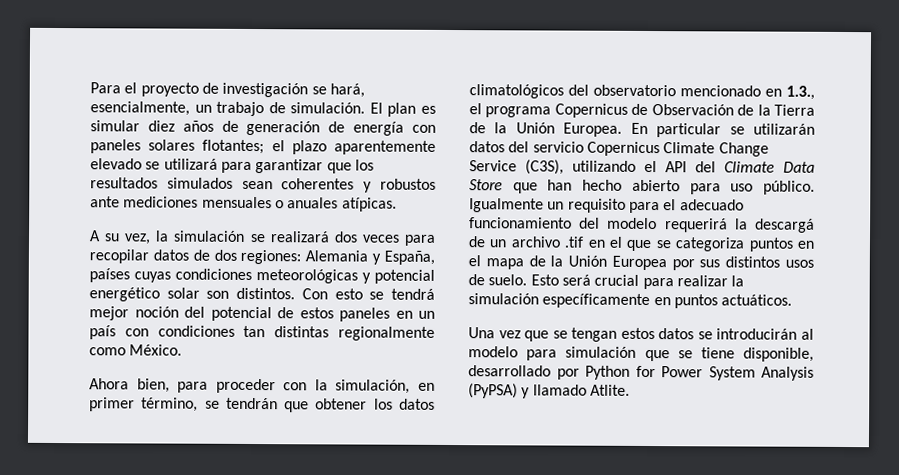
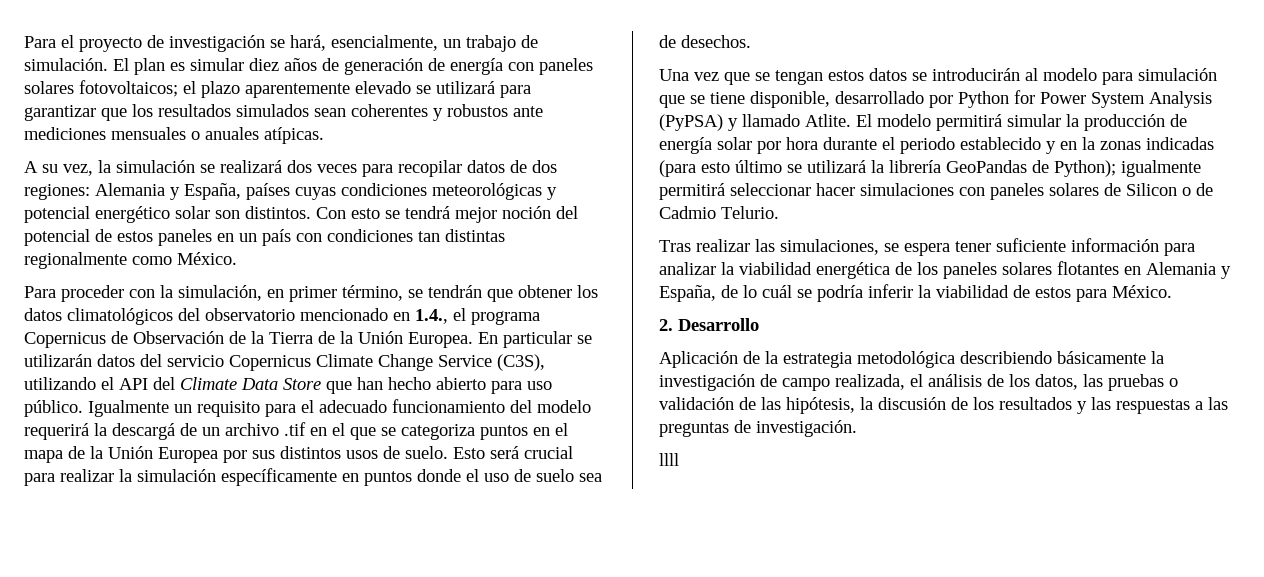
- El plan es simular diez años de generación de energía con paneles solares flotantes; el plazo aparentemente elevado se utilizará para garantizar que los resultados simulados sean coherentes y robustos ante mediciones mensuales o anuales atípicas.
+ El plan es simular diez años de generación de energía con paneles solares fotovoltaicos; el plazo aparentemente elevado se utilizará para garantizar que los resultados simulados sean coherentes y robustos ante mediciones mensuales o anuales atípicas.
- Ahora bien, para proceder con la simulación, en primer término, se tendrán que obtener los datos climatológicos del observatorio mencionado en 1.3., el programa Copernicus de Observación de la Tierra de la Unión Europea.
+ Para proceder con la simulación, en primer término, se tendrán que obtener los datos climatológicos del observatorio mencionado en 1.4., el programa Copernicus de Observación de la Tierra de la Unión Europea.
- Esto será crucial para realizar la simulación específicamente en puntos actuáticos.
+ Esto será crucial para realizar la simulación específicamente en puntos donde el uso de suelo sea de desechos.
+ El modelo permitirá simular la producción de energía solar por hora durante el periodo establecido y en la zonas indicadas (para esto último se utilizará la librería GeoPandas de Python); igualmente permitirá seleccionar hacer simulaciones con paneles solares de Silicon o de Cadmio Telurio.
+ Tras realizar las simulaciones, se espera tener suficiente información para analizar la viabilidad energética de los paneles solares flotantes en Alemania y España, de lo cuál se podría inferir la viabilidad de estos para México.
+ 2. Desarrollo
+ Aplicación de la estrategia metodológica describiendo básicamente la investigación de campo realizada, el análisis de los datos, las pruebas o validación de las hipótesis, la discusión de los resultados y las respuestas a las preguntas de investigación.
+ llll

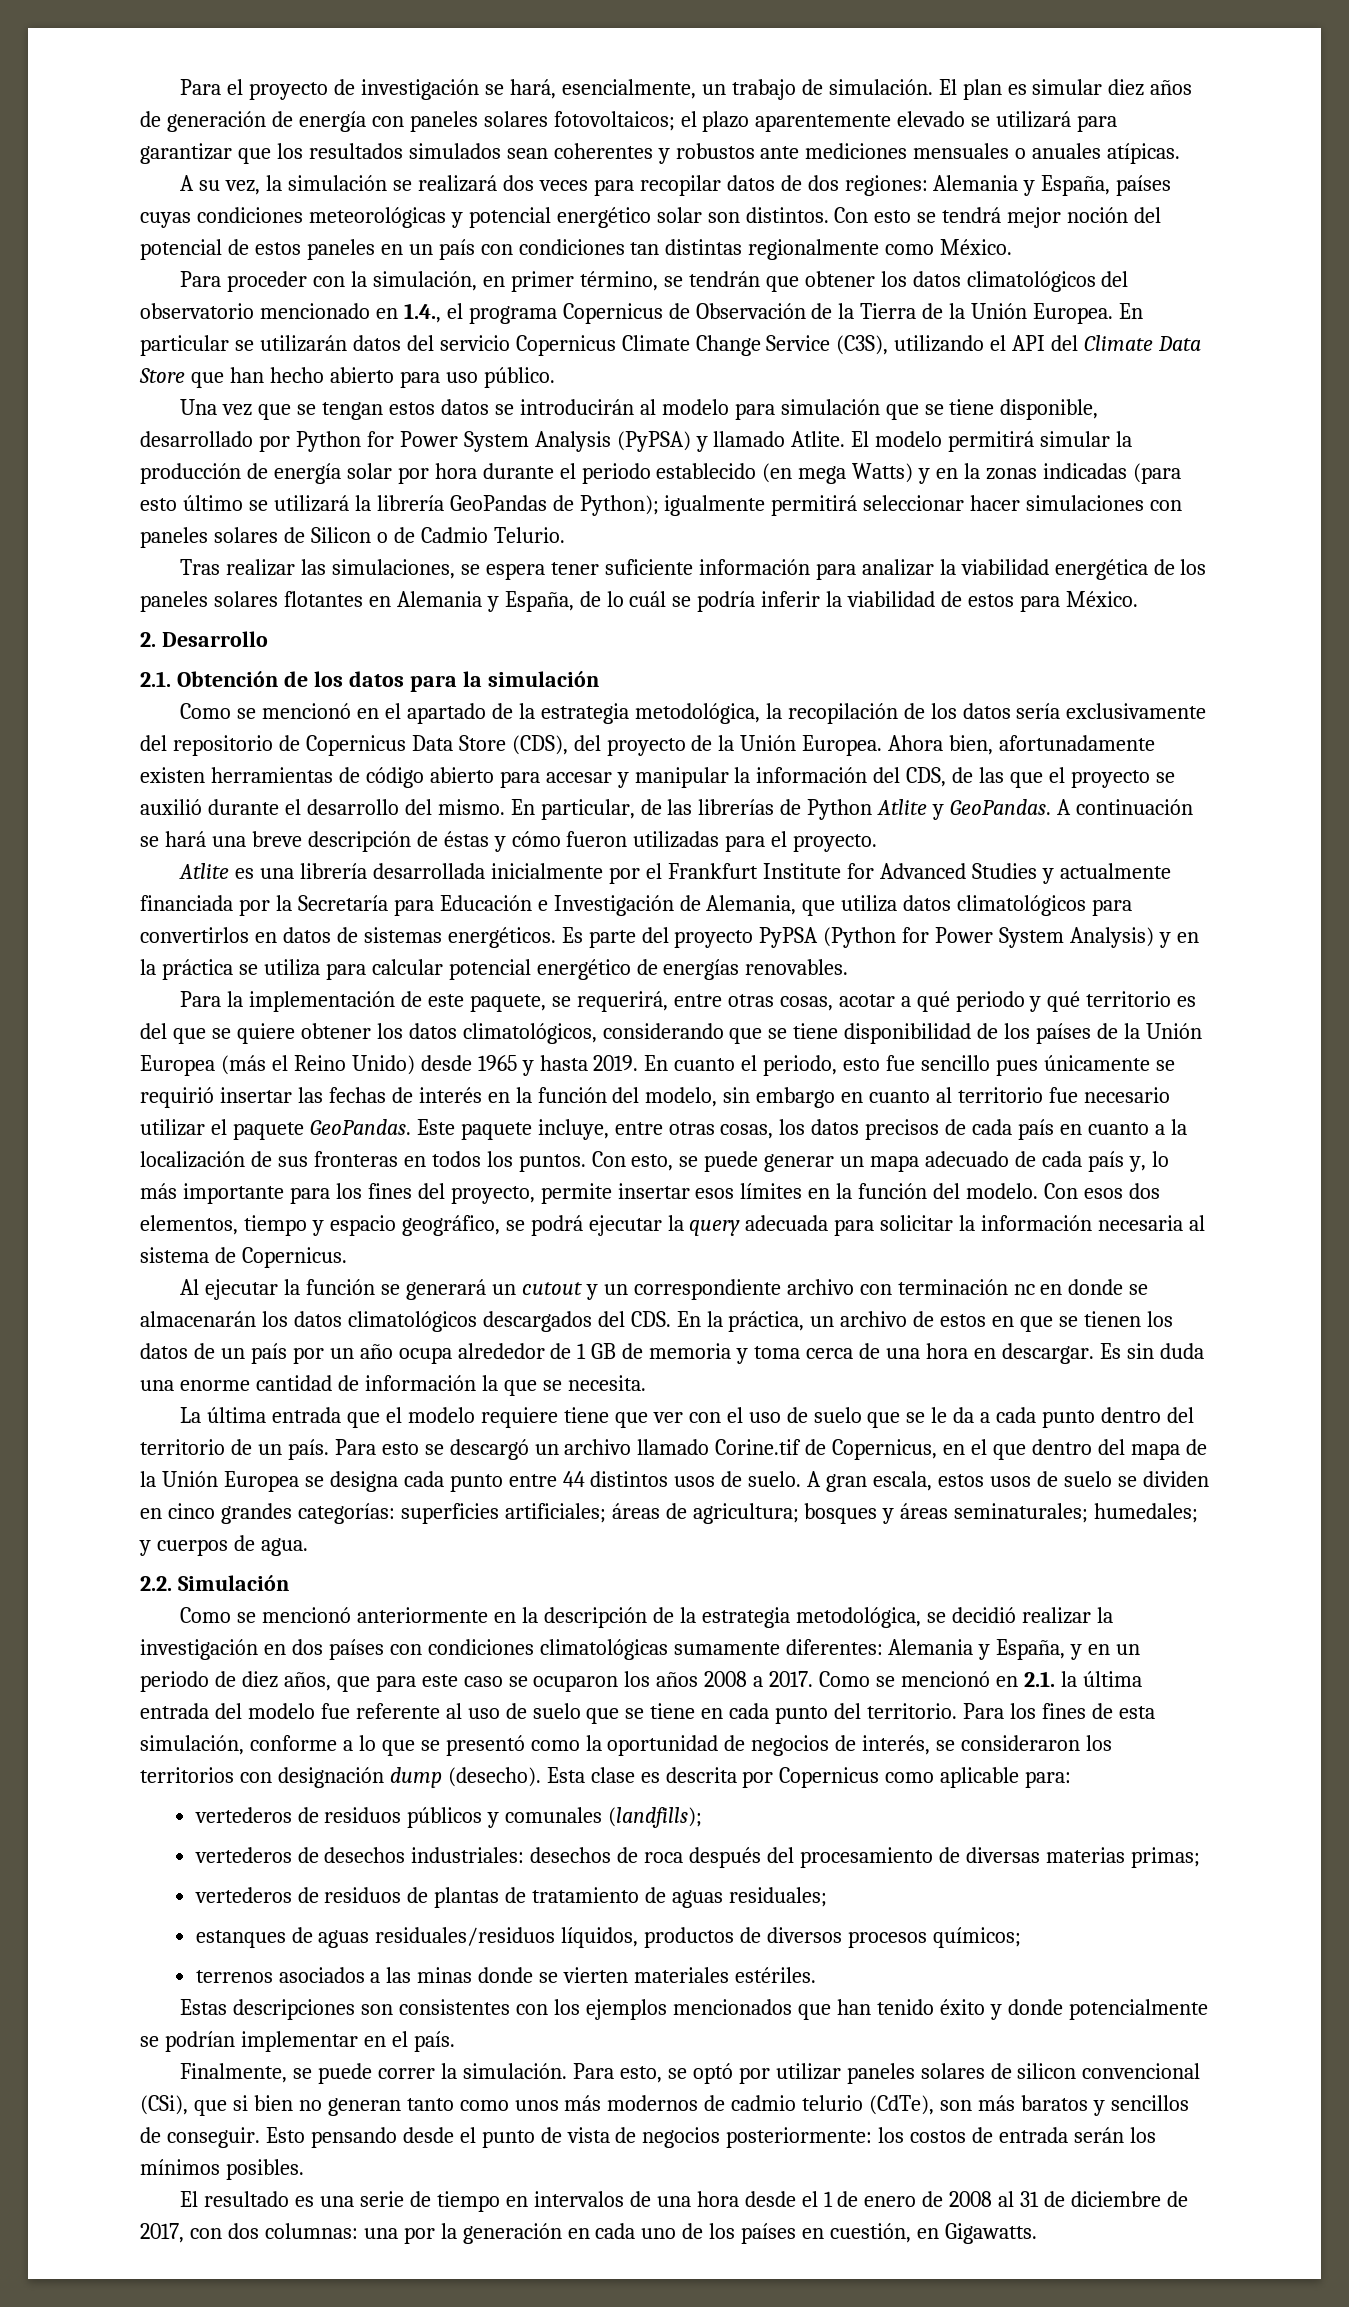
- Igualmente un requisito para el adecuado funcionamiento del modelo requerirá la descargá de un archivo .tif en el que se categoriza puntos en el mapa de la Unión Europea por sus distintos usos de suelo. Esto será crucial para realizar la simulación específicamente en puntos donde el uso de suelo sea de desechos.
- El modelo permitirá simular la producción de energía solar por hora durante el periodo establecido y en la zonas indicadas (para esto último se utilizará la librería GeoPandas de Python); igualmente permitirá seleccionar hacer simulaciones con paneles solares de Silicon o de Cadmio Telurio.
+ El modelo permitirá simular la producción de energía solar por hora durante el periodo establecido (en mega Watts) y en la zonas indicadas (para esto último se utilizará la librería GeoPandas de Python); igualmente permitirá seleccionar hacer simulaciones con paneles solares de Silicon o de Cadmio Telurio.
- Aplicación de la estrategia metodológica describiendo básicamente la investigación de campo realizada, el análisis de los datos, las pruebas o validación de las hipótesis, la discusión de los resultados y las respuestas a las preguntas de investigación.
- llll
+ 2.1. Obtención de los datos para la simulación
+ Como se mencionó en el apartado de la estrategia metodológica, la recopilación de los datos sería exclusivamente del repositorio de Copernicus Data Store (CDS), del proyecto de la Unión Europea. Ahora bien, afortunadamente existen herramientas de código abierto para accesar y manipular la información del CDS, de las que el proyecto se auxilió durante el desarrollo del mismo. En particular, de las librerías de Python Atlite y GeoPandas. A continuación se hará una breve descripción de éstas y cómo fueron utilizadas para el proyecto.
+ Atlite es una librería desarrollada inicialmente por el Frankfurt Institute for Advanced Studies y actualmente financiada por la Secretaría para Educación e Investigación de Alemania, que utiliza datos climatológicos para convertirlos en datos de sistemas energéticos. Es parte del proyecto PyPSA (Python for Power System Analysis) y en la práctica se utiliza para calcular potencial energético de energías renovables.
+ Para la implementación de este paquete, se requerirá, entre otras cosas, acotar a qué periodo y qué territorio es del que se quiere obtener los datos climatológicos, considerando que se tiene disponibilidad de los países de la Unión Europea (más el Reino Unido) desde 1965 y hasta 2019. En cuanto el periodo, esto fue sencillo pues únicamente se requirió insertar las fechas de interés en la función del modelo, sin embargo en cuanto al territorio fue necesario utilizar el paquete GeoPandas. Este paquete incluye, entre otras cosas, los datos precisos de cada país en cuanto a la localización de sus fronteras en todos los puntos. Con esto, se puede generar un mapa adecuado de cada país y, lo más importante para los fines del proyecto, permite insertar esos límites en la función del modelo. Con esos dos elementos, tiempo y espacio geográfico, se podrá ejecutar la query adecuada para solicitar la información necesaria al sistema de Copernicus.
+ Al ejecutar la función se generará un cutout y un correspondiente archivo con terminación nc en donde se almacenarán los datos climatológicos descargados del CDS. En la práctica, un archivo de estos en que se tienen los datos de un país por un año ocupa alrededor de 1 GB de memoria y toma cerca de una hora en descargar. Es sin duda una enorme cantidad de información la que se necesita.
+ La última entrada que el modelo requiere tiene que ver con el uso de suelo que se le da a cada punto dentro del territorio de un país. Para esto se descargó un archivo llamado Corine.tif de Copernicus, en el que dentro del mapa de la Unión Europea se designa cada punto entre 44 distintos usos de suelo. A gran escala, estos usos de suelo se dividen en cinco grandes categorías: superficies artificiales; áreas de agricultura; bosques y áreas seminaturales; humedales; y cuerpos de agua.
+ 2.2. Simulación
+ Como se mencionó anteriormente en la descripción de la estrategia metodológica, se decidió realizar la investigación en dos países con condiciones climatológicas sumamente diferentes: Alemania y España, y en un periodo de diez años, que para este caso se ocuparon los años 2008 a 2017. Como se mencionó en 2.1. la última entrada del modelo fue referente al uso de suelo que se tiene en cada punto del territorio. Para los fines de esta simulación, conforme a lo que se presentó como la oportunidad de negocios de interés, se consideraron los territorios con designación dump (desecho). Esta clase es descrita por Copernicus como aplicable para:
+ vertederos de residuos públicos y comunales (landfills);
+ vertederos de desechos industriales: desechos de roca después del procesamiento de diversas materias primas;
+ vertederos de residuos de plantas de tratamiento de aguas residuales;
+ estanques de aguas residuales/residuos líquidos, productos de diversos procesos químicos;
+ terrenos asociados a las minas donde se vierten materiales estériles.
+ Estas descripciones son consistentes con los ejemplos mencionados que han tenido éxito y donde potencialmente se podrían implementar en el país.
+ Finalmente, se puede correr la simulación. Para esto, se optó por utilizar paneles solares de silicon convencional (CSi), que si bien no generan tanto como unos más modernos de cadmio telurio (CdTe), son más baratos y sencillos de conseguir. Esto pensando desde el punto de vista de negocios posteriormente: los costos de entrada serán los mínimos posibles.
+ El resultado es una serie de tiempo en intervalos de una hora desde el 1 de enero de 2008 al 31 de diciembre de 2017, con dos columnas: una por la generación en cada uno de los países en cuestión, en Gigawatts.

